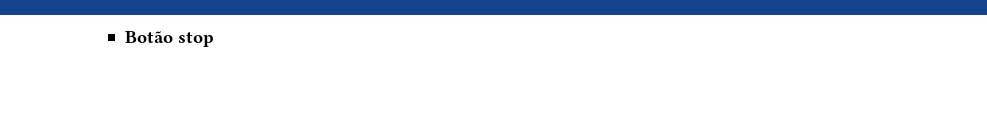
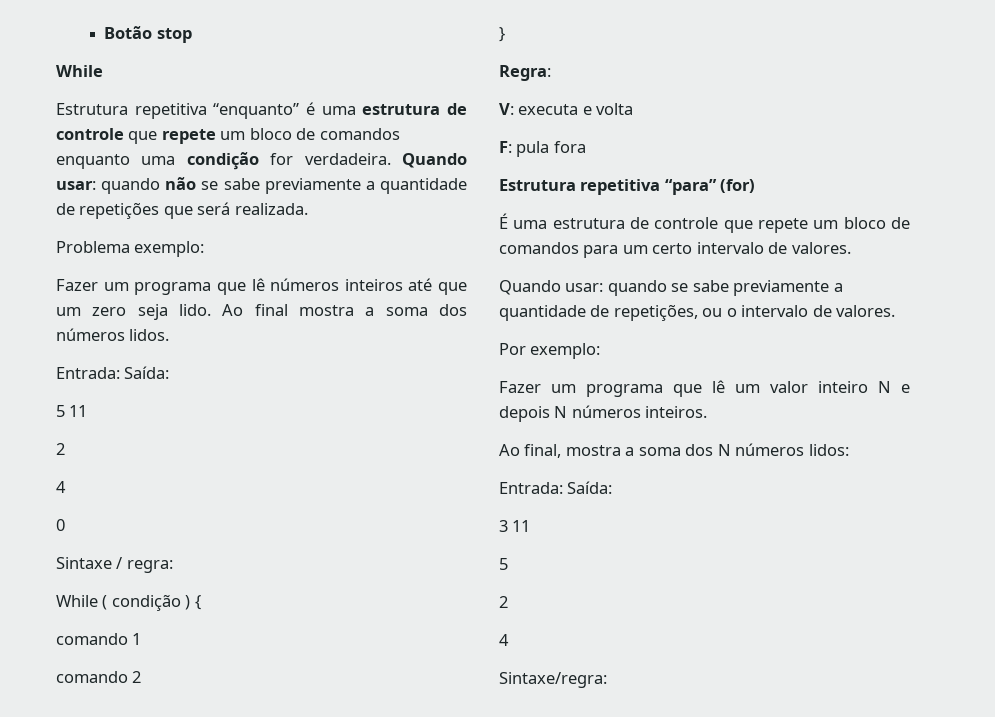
  Botão stop
+ While
+ Estrutura repetitiva “enquanto” é uma estrutura de controle que repete um bloco de comandos enquanto uma condição for verdadeira. Quando usar: quando não se sabe previamente a quantidade de repetições que será realizada.
+ Problema exemplo:
+ Fazer um programa que lê números inteiros até que um zero seja lido. Ao final mostra a soma dos números lidos.
+ Entrada: Saída:
+ 5 11
+ 2
+ 4
+ 0
+ Sintaxe / regra:
+ While ( condição ) {
+ comando 1
+ comando 2
+ }
+ Regra:
+ V: executa e volta
+ F: pula fora
+ Estrutura repetitiva “para” (for)
+ É uma estrutura de controle que repete um bloco de comandos para um certo intervalo de valores.
+ Quando usar: quando se sabe previamente a quantidade de repetições, ou o intervalo de valores.
+ Por exemplo:
+ Fazer um programa que lê um valor inteiro N e depois N números inteiros.
+ Ao final, mostra a soma dos N números lidos:
+ Entrada: Saída:
+ 3 11
+ 5
+ 2
+ 4
+ Sintaxe/regra:

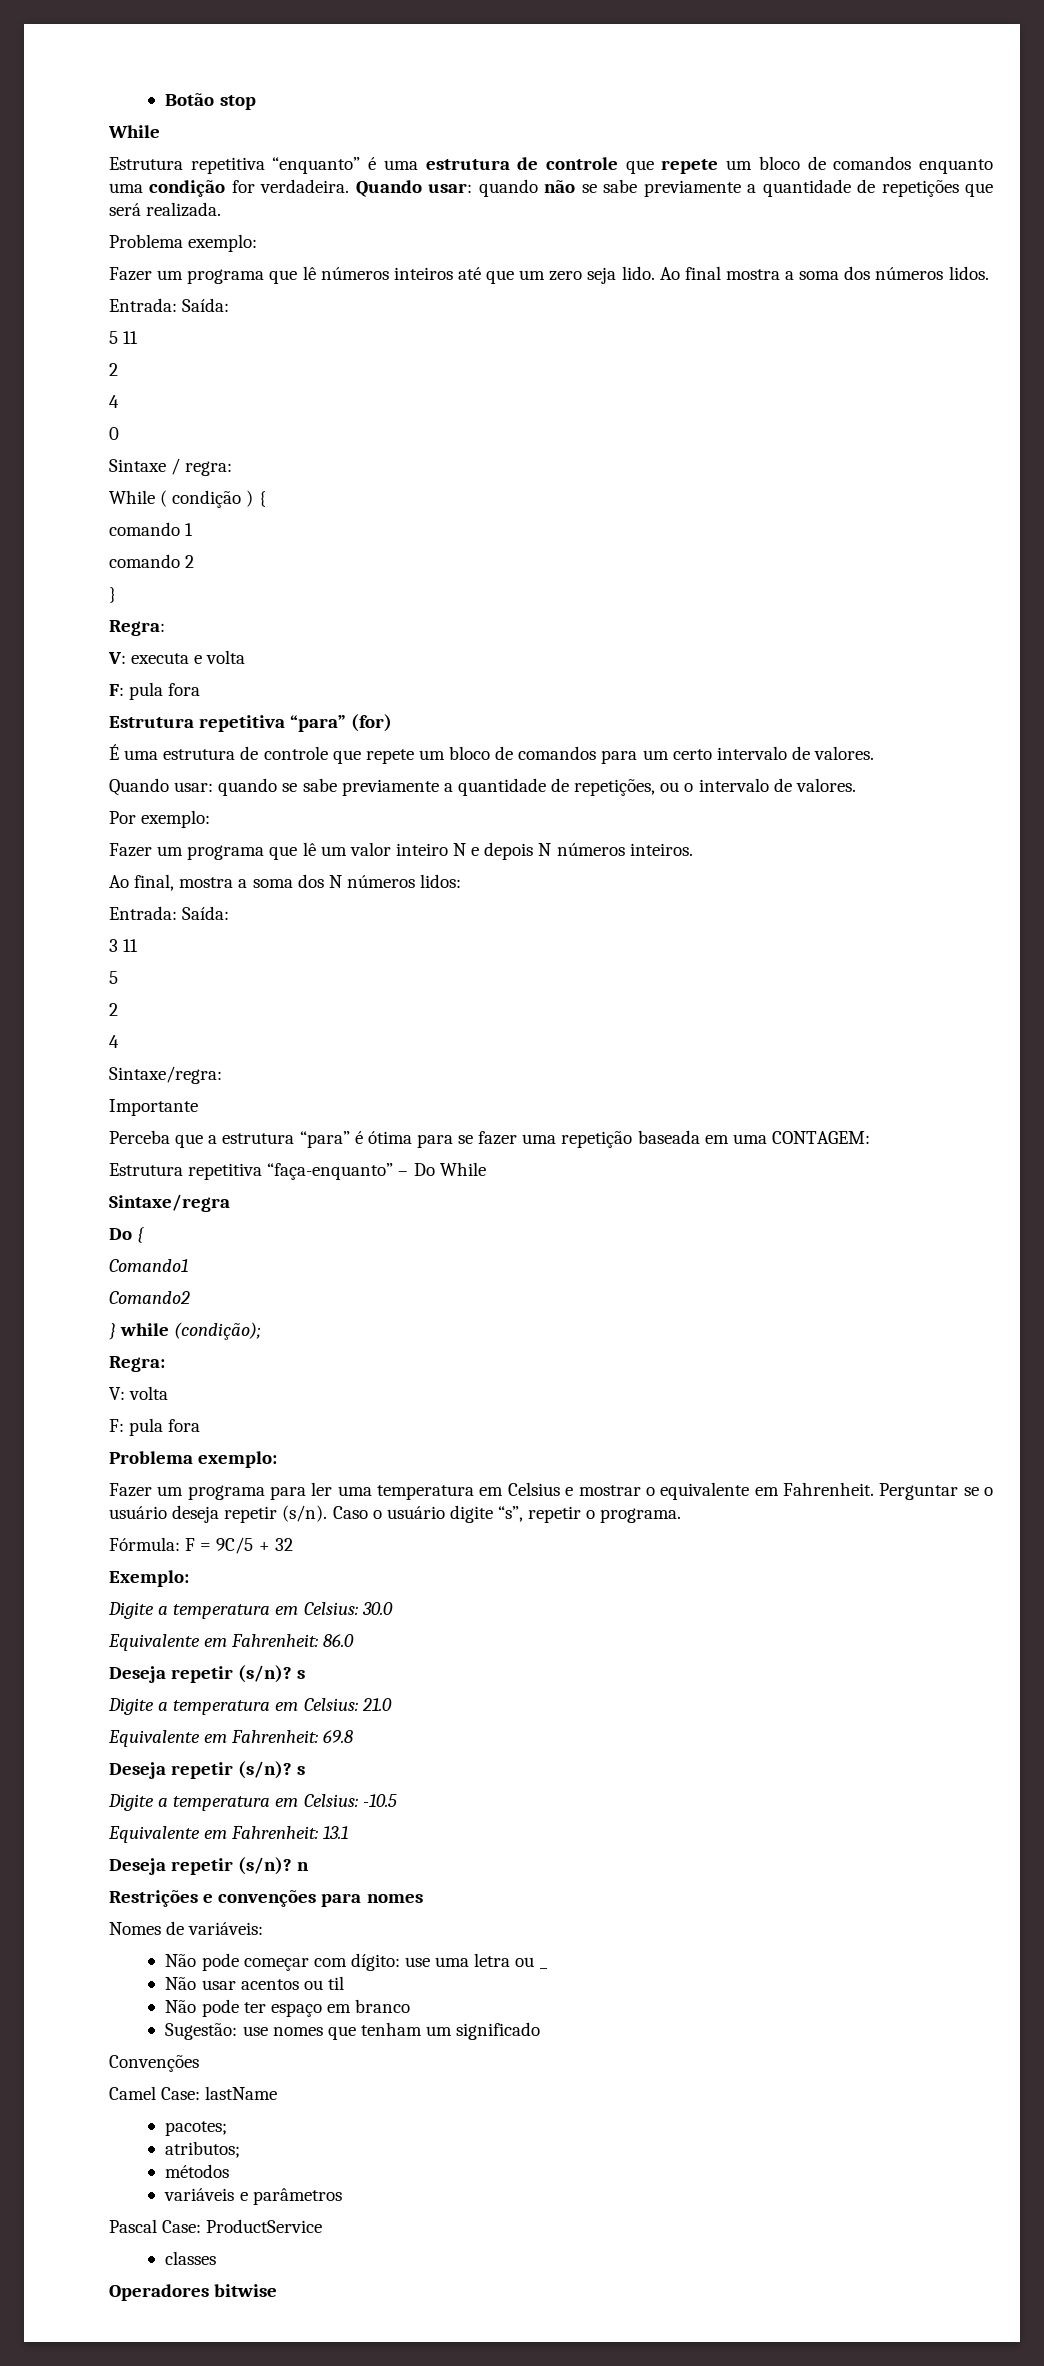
+ Importante
+ Perceba que a estrutura “para” é ótima para se fazer uma repetição baseada em uma CONTAGEM:
+ Estrutura repetitiva “faça-enquanto” – Do While
+ Sintaxe/regra
+ Do {
+ Comando1
+ Comando2
+ } while (condição);
+ Regra:
+ V: volta
+ F: pula fora
+ Problema exemplo:
+ Fazer um programa para ler uma temperatura em Celsius e mostrar o equivalente em Fahrenheit. Perguntar se o usuário deseja repetir (s/n). Caso o usuário digite “s”, repetir o programa.
+ Fórmula: F = 9C/5 + 32
+ Exemplo:
+ Digite a temperatura em Celsius: 30.0
+ Equivalente em Fahrenheit: 86.0
+ Deseja repetir (s/n)? s
+ Digite a temperatura em Celsius: 21.0
+ Equivalente em Fahrenheit: 69.8
+ Deseja repetir (s/n)? s
+ Digite a temperatura em Celsius: -10.5
+ Equivalente em Fahrenheit: 13.1
+ Deseja repetir (s/n)? n
+ Restrições e convenções para nomes
+ Nomes de variáveis:
+ Não pode começar com dígito: use uma letra ou _
+ Não usar acentos ou til
+ Não pode ter espaço em branco
+ Sugestão: use nomes que tenham um significado
+ Convenções
+ Camel Case: lastName
+ pacotes;
+ atributos;
+ métodos
+ variáveis e parâmetros
+ Pascal Case: ProductService
+ classes
+ Operadores bitwise

